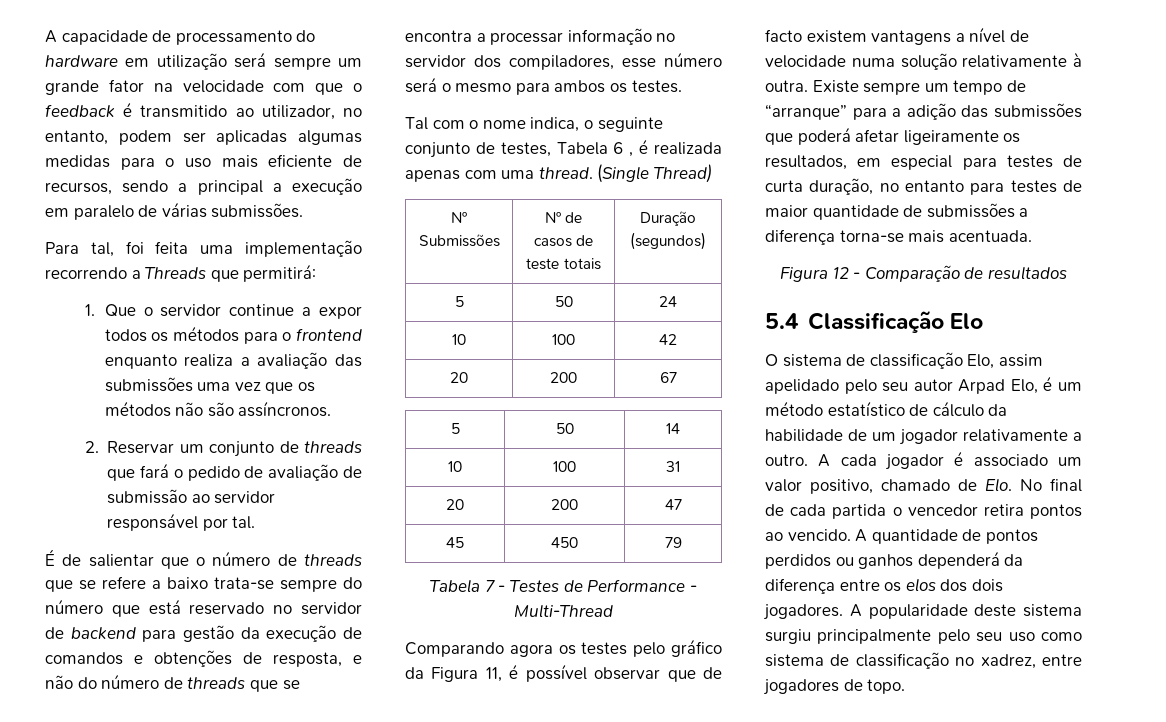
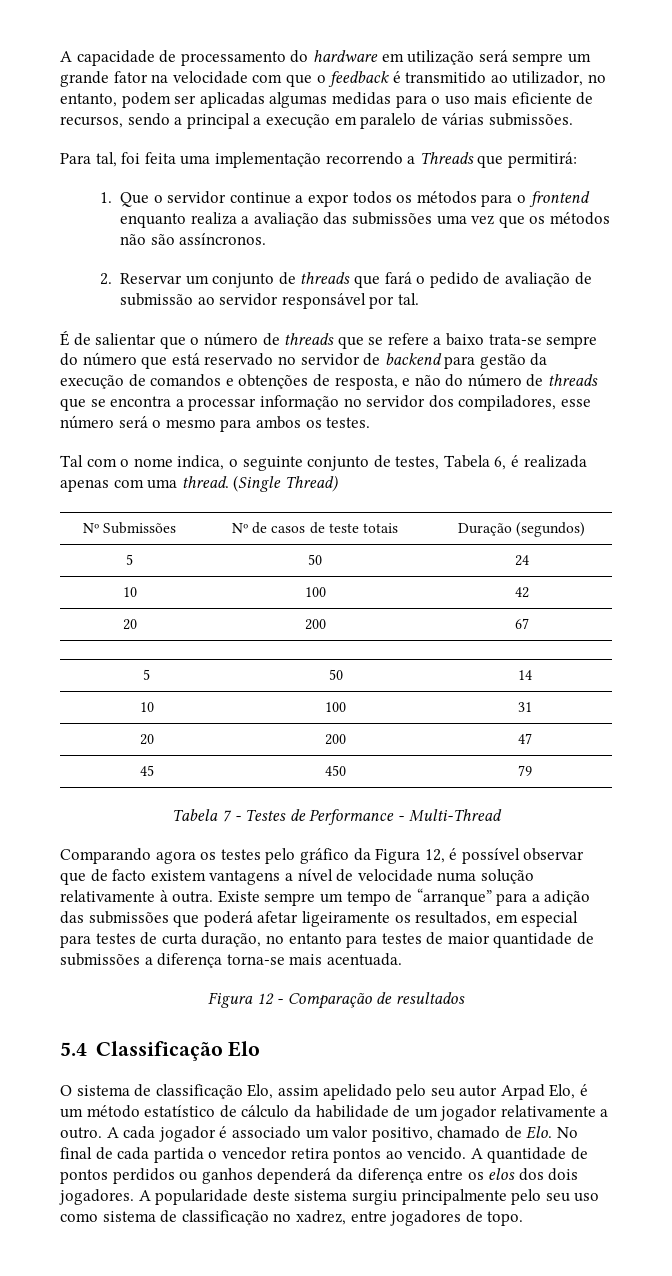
- Tal com o nome indica, o seguinte conjunto de testes, Tabela 6 , é realizada apenas com uma thread.
+ Tal com o nome indica, o seguinte conjunto de testes, Tabela 6, é realizada apenas com uma thread.
- Comparando agora os testes pelo gráfico da Figura 11, é possível observar que de facto existem vantagens a nível de velocidade numa solução relativamente à outra.
+ Comparando agora os testes pelo gráfico da Figura 12, é possível observar que de facto existem vantagens a nível de velocidade numa solução relativamente à outra.

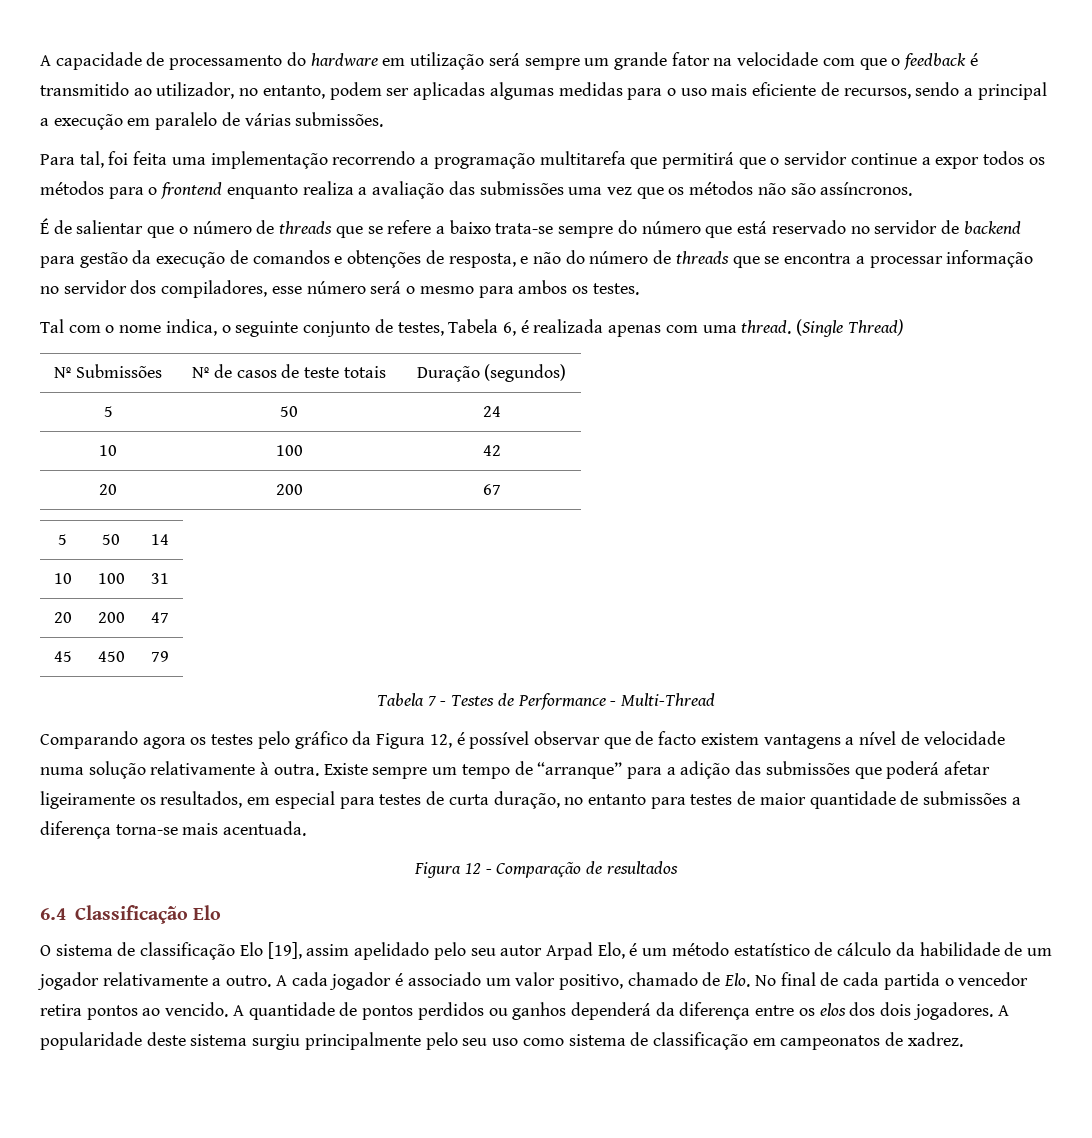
- Para tal, foi feita uma implementação recorrendo a Threads que permitirá:
- 1. Que o servidor continue a expor todos os métodos para o frontend enquanto realiza a avaliação das submissões uma vez que os métodos não são assíncronos.
+ Para tal, foi feita uma implementação recorrendo a programação multitarefa que permitirá que o servidor continue a expor todos os métodos para o frontend enquanto realiza a avaliação das submissões uma vez que os métodos não são assíncronos.
- 2. Reservar um conjunto de threads que fará o pedido de avaliação de submissão ao servidor responsável por tal.
- 5.4 Classificação Elo
+ 6.4 Classificação Elo
- O sistema de classificação Elo, assim apelidado pelo seu autor Arpad Elo, é um método estatístico de cálculo da habilidade de um jogador relativamente a outro.
+ O sistema de classificação Elo [19], assim apelidado pelo seu autor Arpad Elo, é um método estatístico de cálculo da habilidade de um jogador relativamente a outro.
- A popularidade deste sistema surgiu principalmente pelo seu uso como sistema de classificação no xadrez, entre jogadores de topo.
+ A popularidade deste sistema surgiu principalmente pelo seu uso como sistema de classificação em campeonatos de xadrez.

